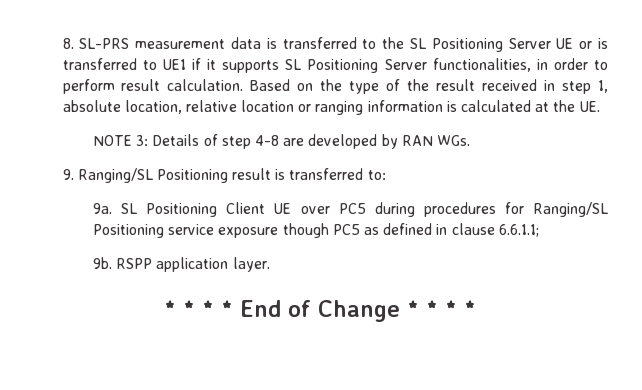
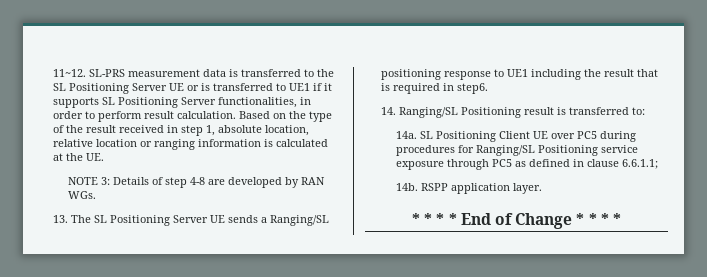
- 8. SL-PRS measurement data is transferred to the SL Positioning Server UE or is transferred to UE1 if it supports SL Positioning Server functionalities, in order to perform result calculation.
+ 11~12. SL-PRS measurement data is transferred to the SL Positioning Server UE or is transferred to UE1 if it supports SL Positioning Server functionalities, in order to perform result calculation.
- 9. Ranging/SL Positioning result is transferred to:
+ 13. The SL Positioning Server UE sends a Ranging/SL positioning response to UE1 including the result that is required in step6.
+ 14. Ranging/SL Positioning result is transferred to:
- 9a.
+ 14a.
- SL Positioning Client UE over PC5 during procedures for Ranging/SL Positioning service exposure though PC5 as defined in clause 6.6.1.1;
+ SL Positioning Client UE over PC5 during procedures for Ranging/SL Positioning service exposure through PC5 as defined in clause 6.6.1.1;
- 9b.
+ 14b.

